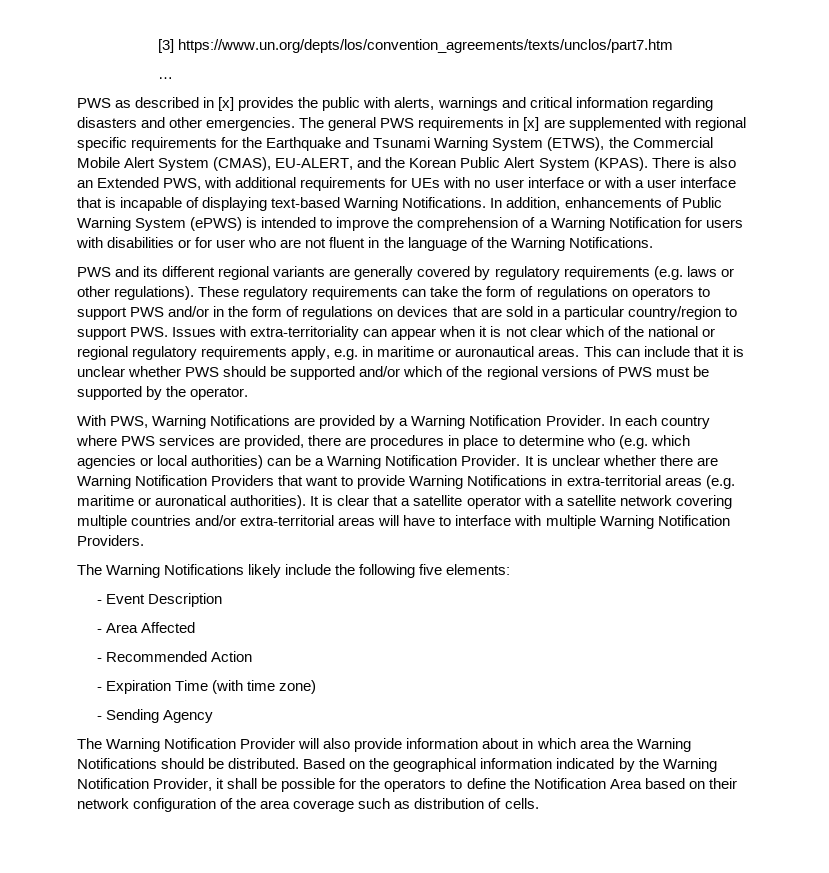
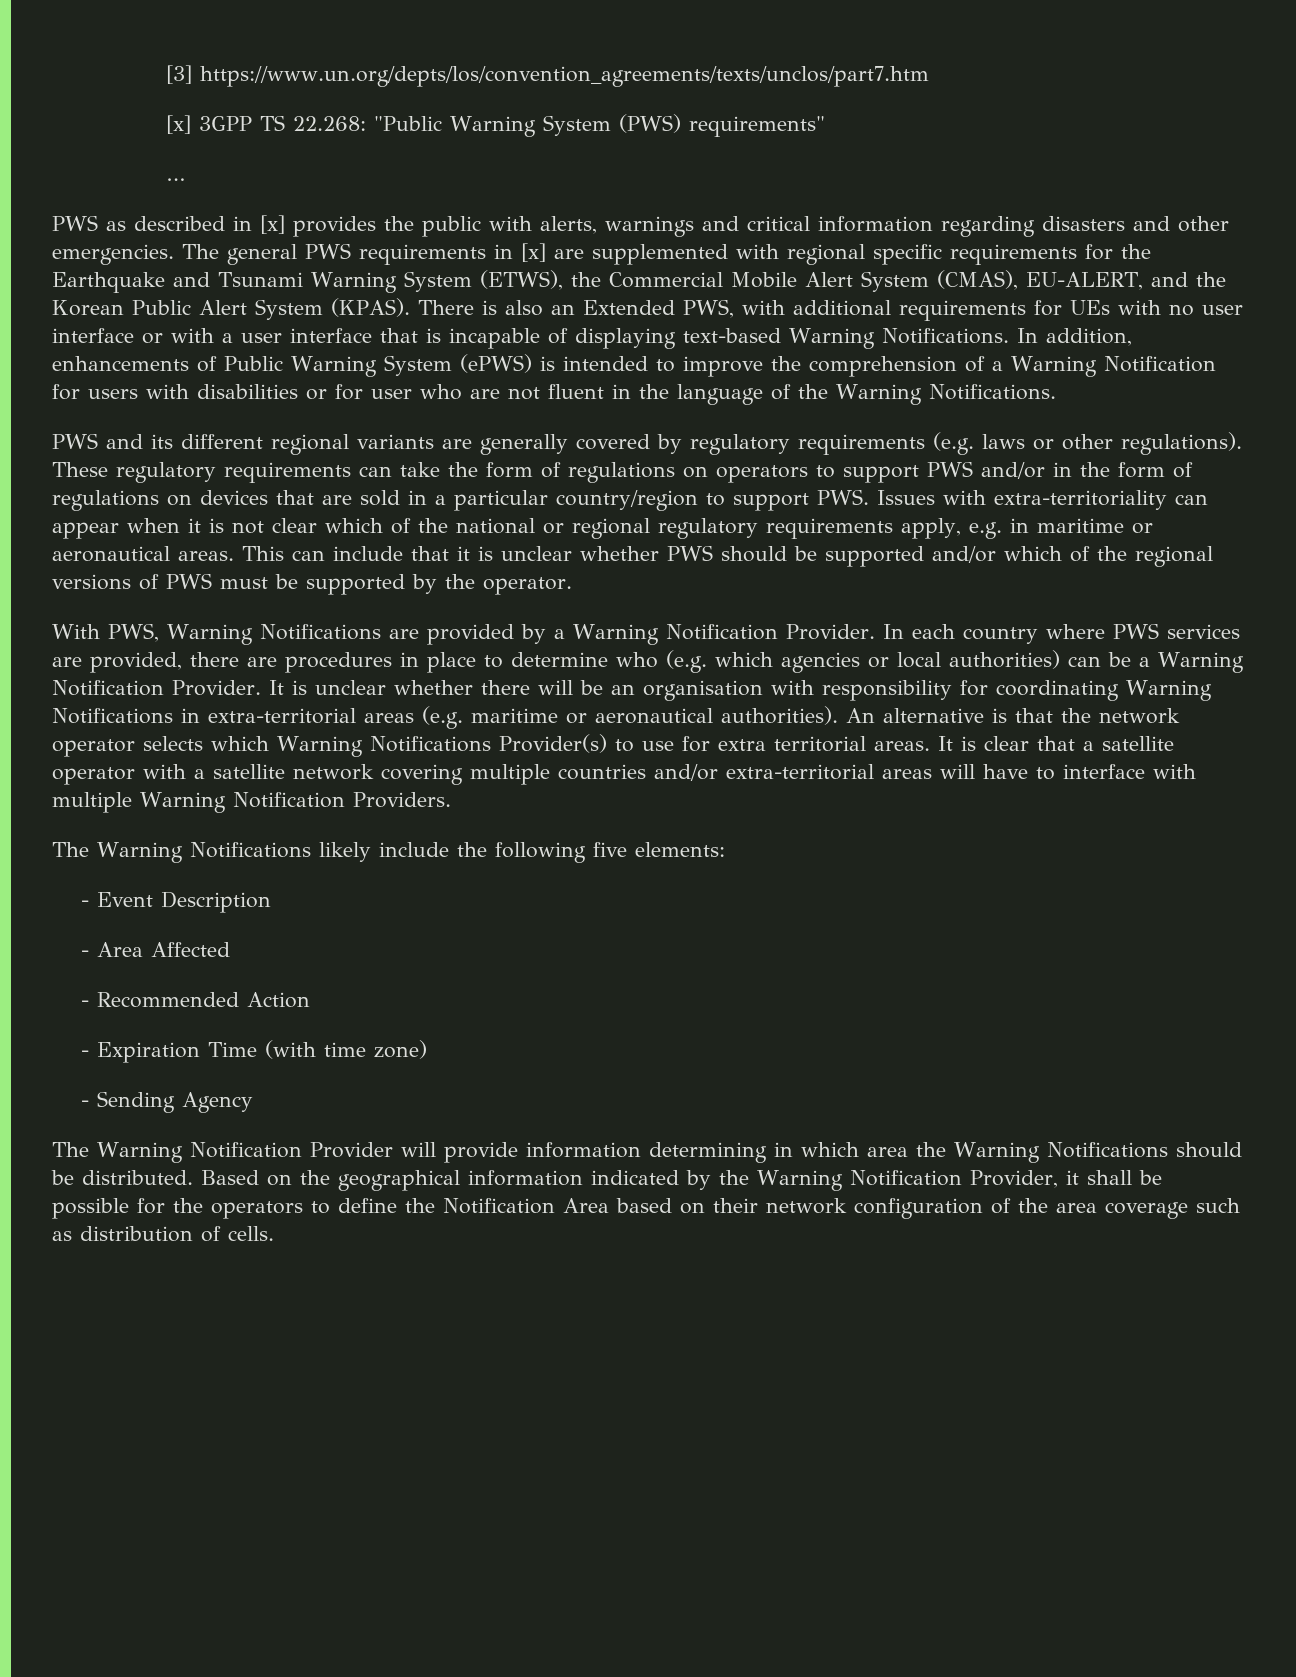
+ [x] 3GPP TS 22.268: "Public Warning System (PWS) requirements"
- These regulatory requirements can take the form of regulations on operators to support PWS and/or in the form of regulations on devices that are sold in a particular country/region to support PWS. Issues with extra-territoriality can appear when it is not clear which of the national or regional regulatory requirements apply, e.g. in maritime or auronautical areas.
+ These regulatory requirements can take the form of regulations on operators to support PWS and/or in the form of regulations on devices that are sold in a particular country/region to support PWS. Issues with extra-territoriality can appear when it is not clear which of the national or regional regulatory requirements apply, e.g. in maritime or aeronautical areas.
- It is unclear whether there are Warning Notification Providers that want to provide Warning Notifications in extra-territorial areas (e.g. maritime or auronatical authorities).
+ It is unclear whether there will be an organisation with responsibility for coordinating Warning Notifications in extra-territorial areas (e.g. maritime or aeronautical authorities). An alternative is that the network operator selects which Warning Notifications Provider(s) to use for extra territorial areas.
- The Warning Notification Provider will also provide information about in which area the Warning Notifications should be distributed.
+ The Warning Notification Provider will provide information determining in which area the Warning Notifications should be distributed.

